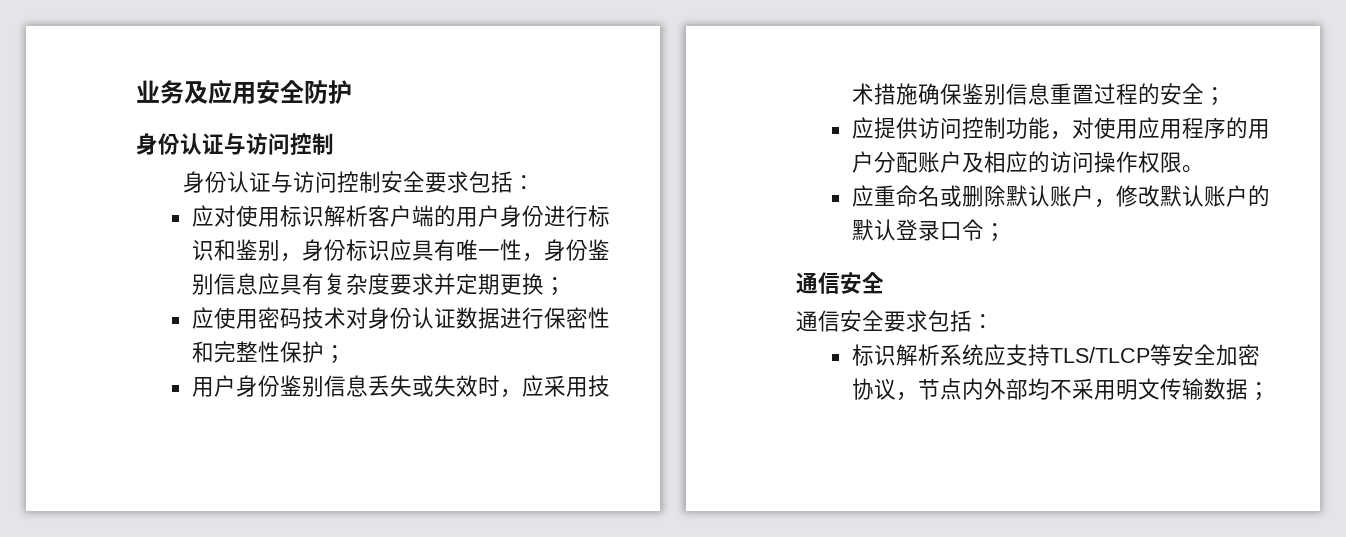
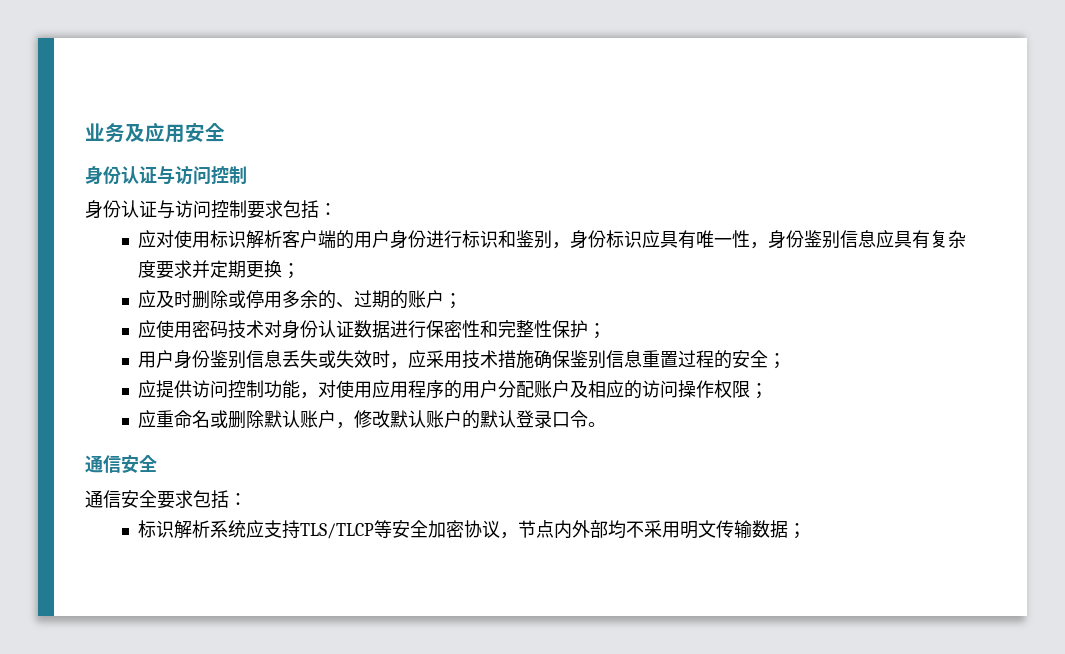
- 业务及应用安全防护
+ 业务及应用安全
- 身份认证与访问控制安全要求包括：
+ 身份认证与访问控制要求包括：
+ 应及时删除或停用多余的、过期的账户；
- 应提供访问控制功能，对使用应用程序的用户分配账户及相应的访问操作权限。
+ 应提供访问控制功能，对使用应用程序的用户分配账户及相应的访问操作权限；
- 应重命名或删除默认账户，修改默认账户的默认登录口令；
+ 应重命名或删除默认账户，修改默认账户的默认登录口令。

